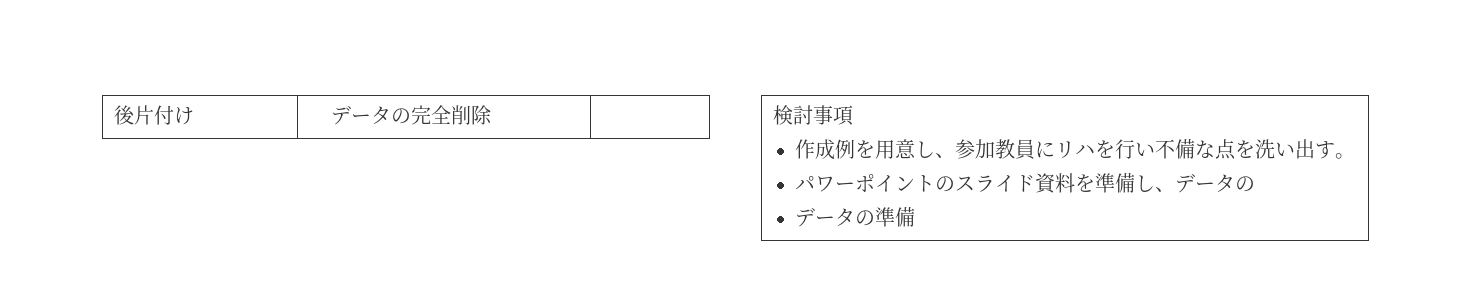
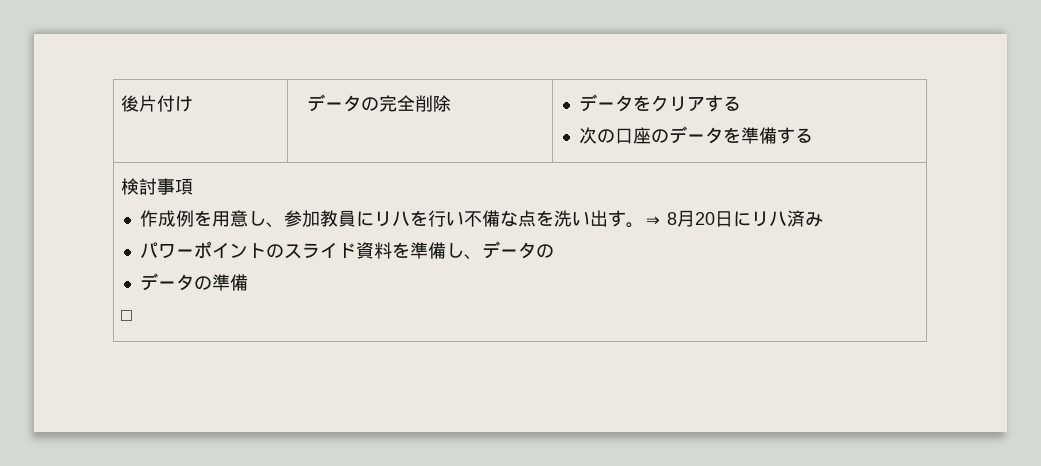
- 後片付け | データの完全削除 |
+ 後片付け | データの完全削除 | データをクリアする
+ 次の口座のデータを準備する
  検討事項
- 作成例を用意し、参加教員にリハを行い不備な点を洗い出す。
+ 作成例を用意し、参加教員にリハを行い不備な点を洗い出す。⇒ 8月20日にリハ済み
  パワーポイントのスライド資料を準備し、データの
  データの準備
+ □

